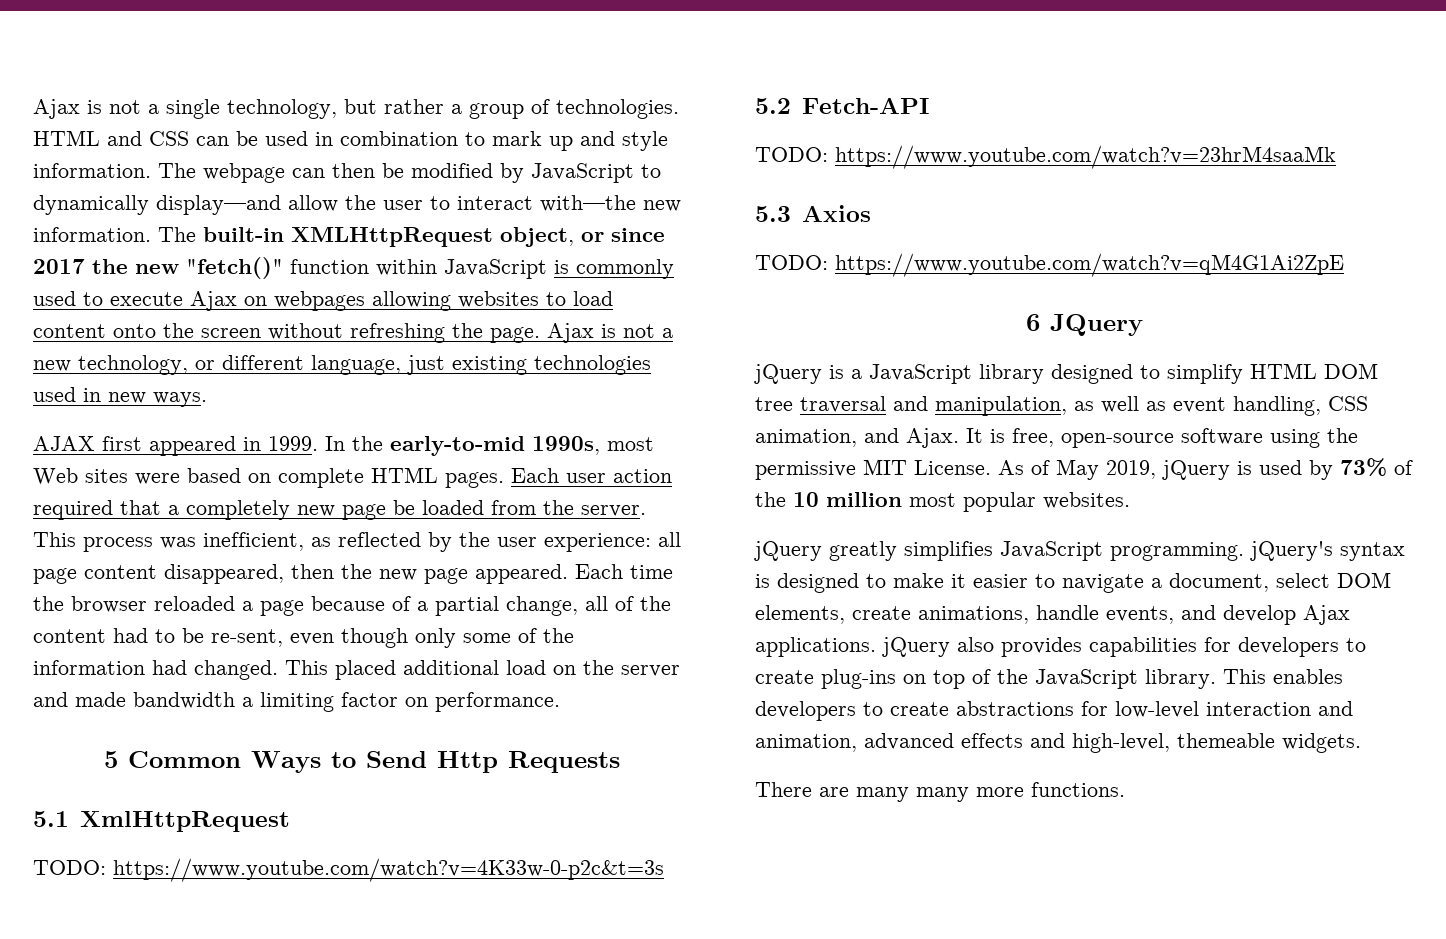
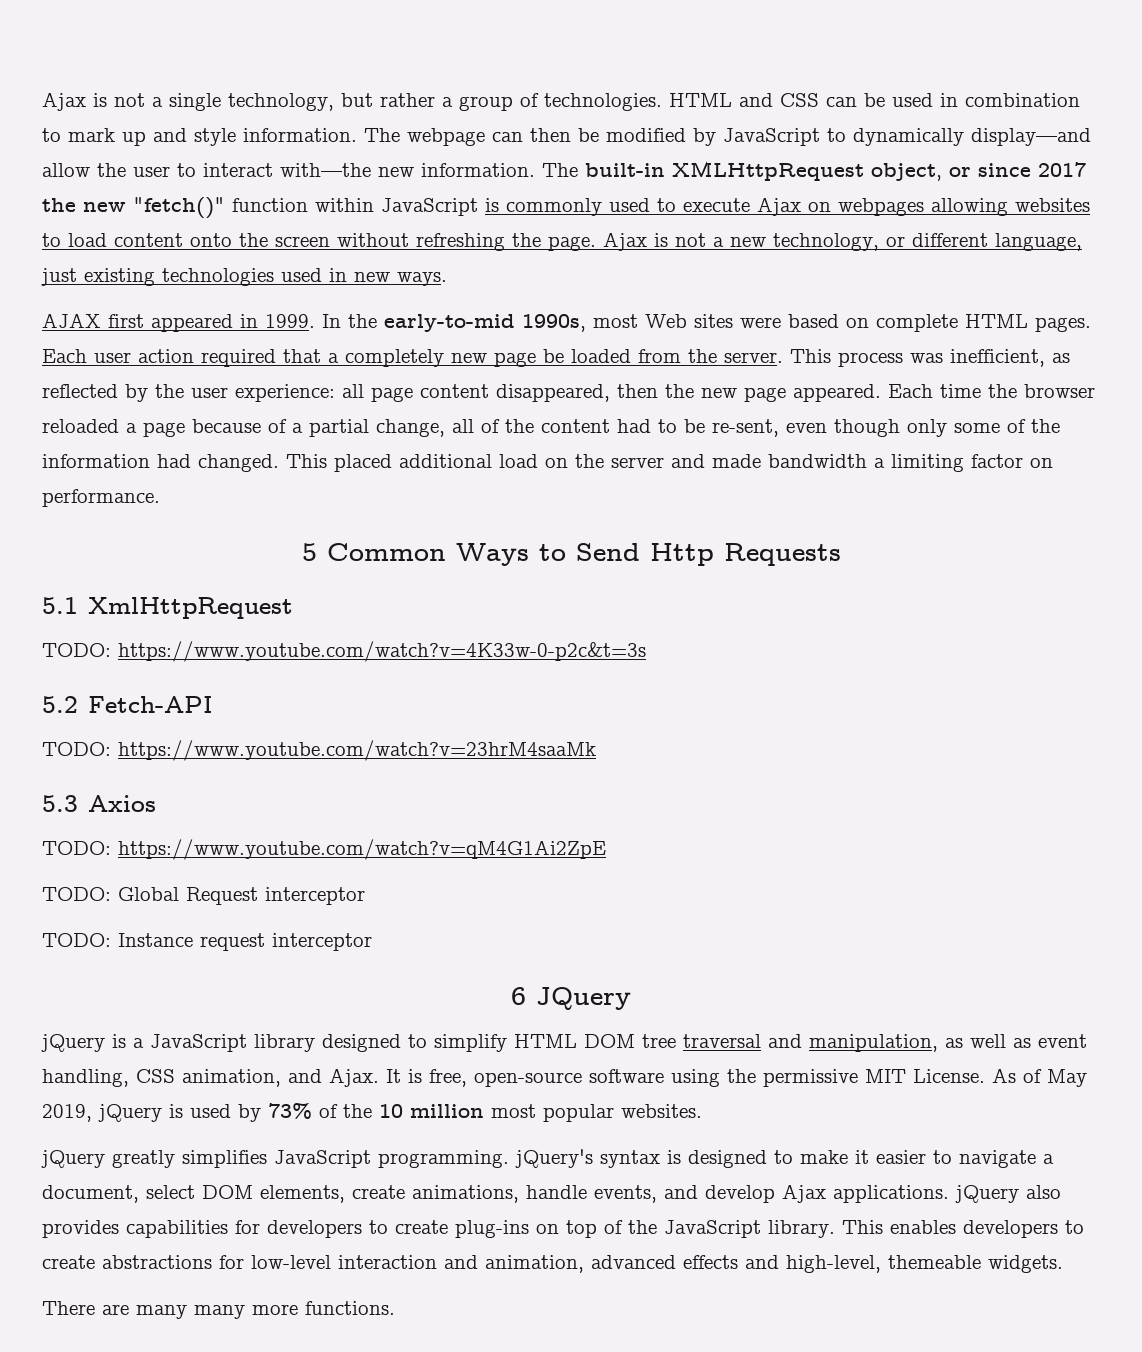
+ TODO: Global Request interceptor
+ TODO: Instance request interceptor

